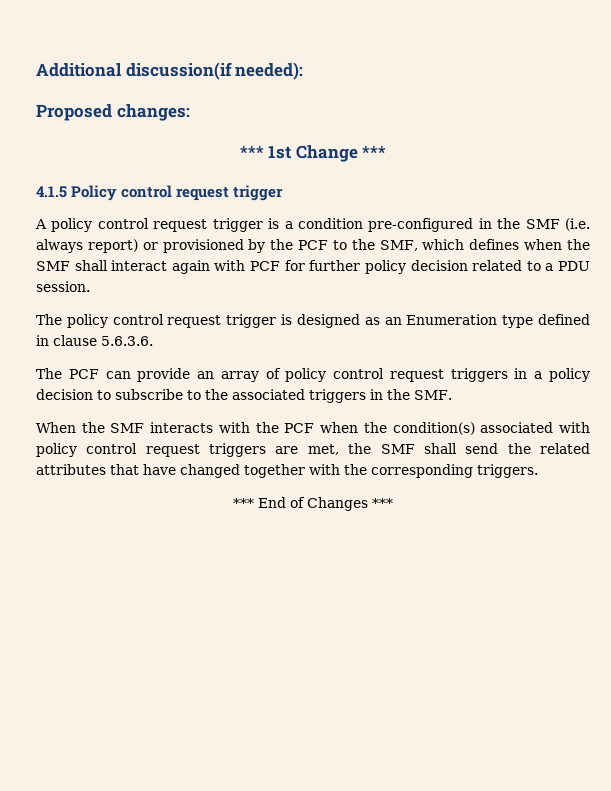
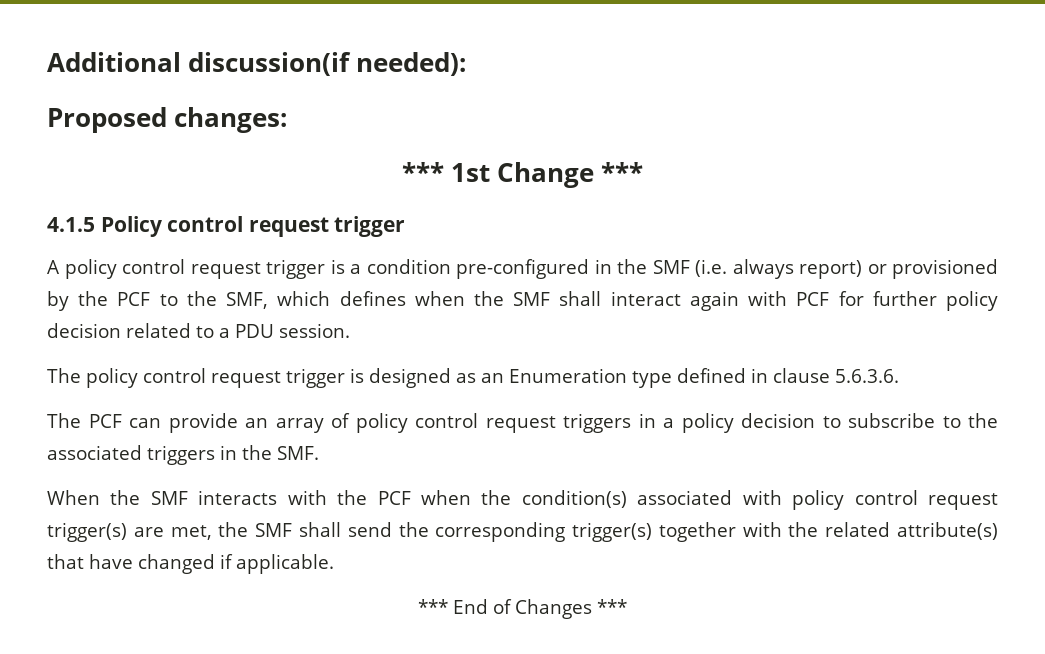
- When the SMF interacts with the PCF when the condition(s) associated with policy control request triggers are met, the SMF shall send the related attributes that have changed together with the corresponding triggers.
+ When the SMF interacts with the PCF when the condition(s) associated with policy control request trigger(s) are met, the SMF shall send the corresponding trigger(s) together with the related attribute(s) that have changed if applicable.

